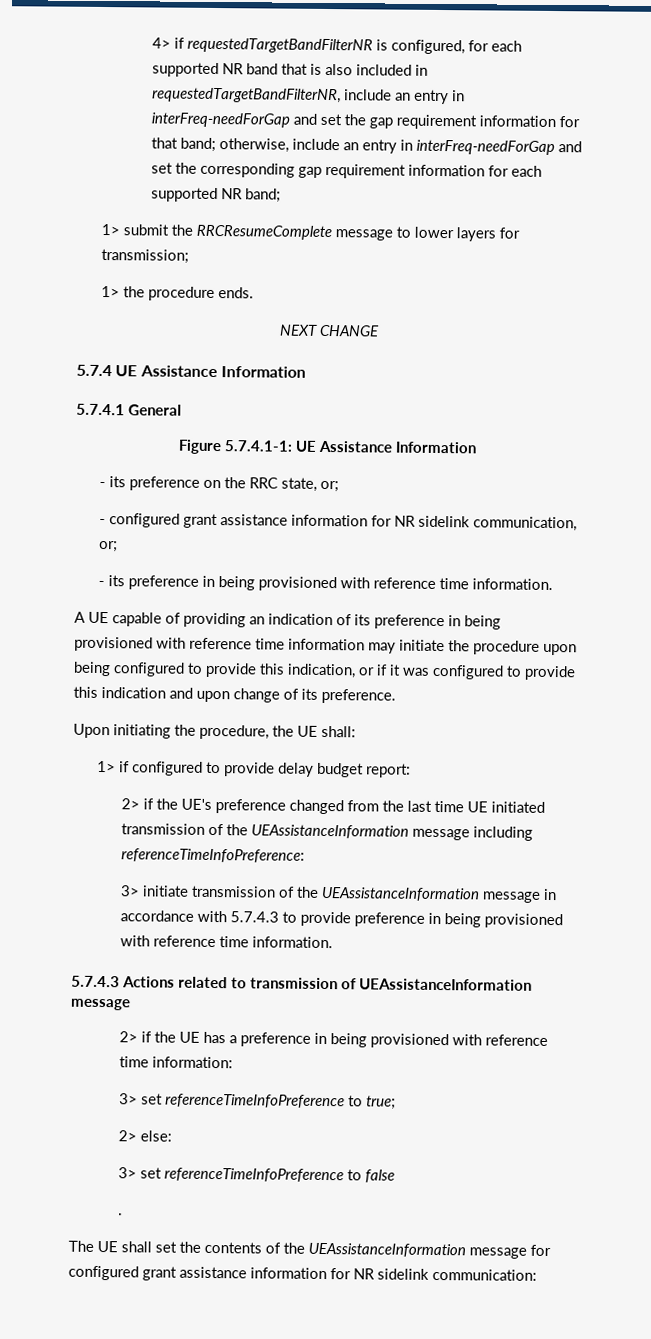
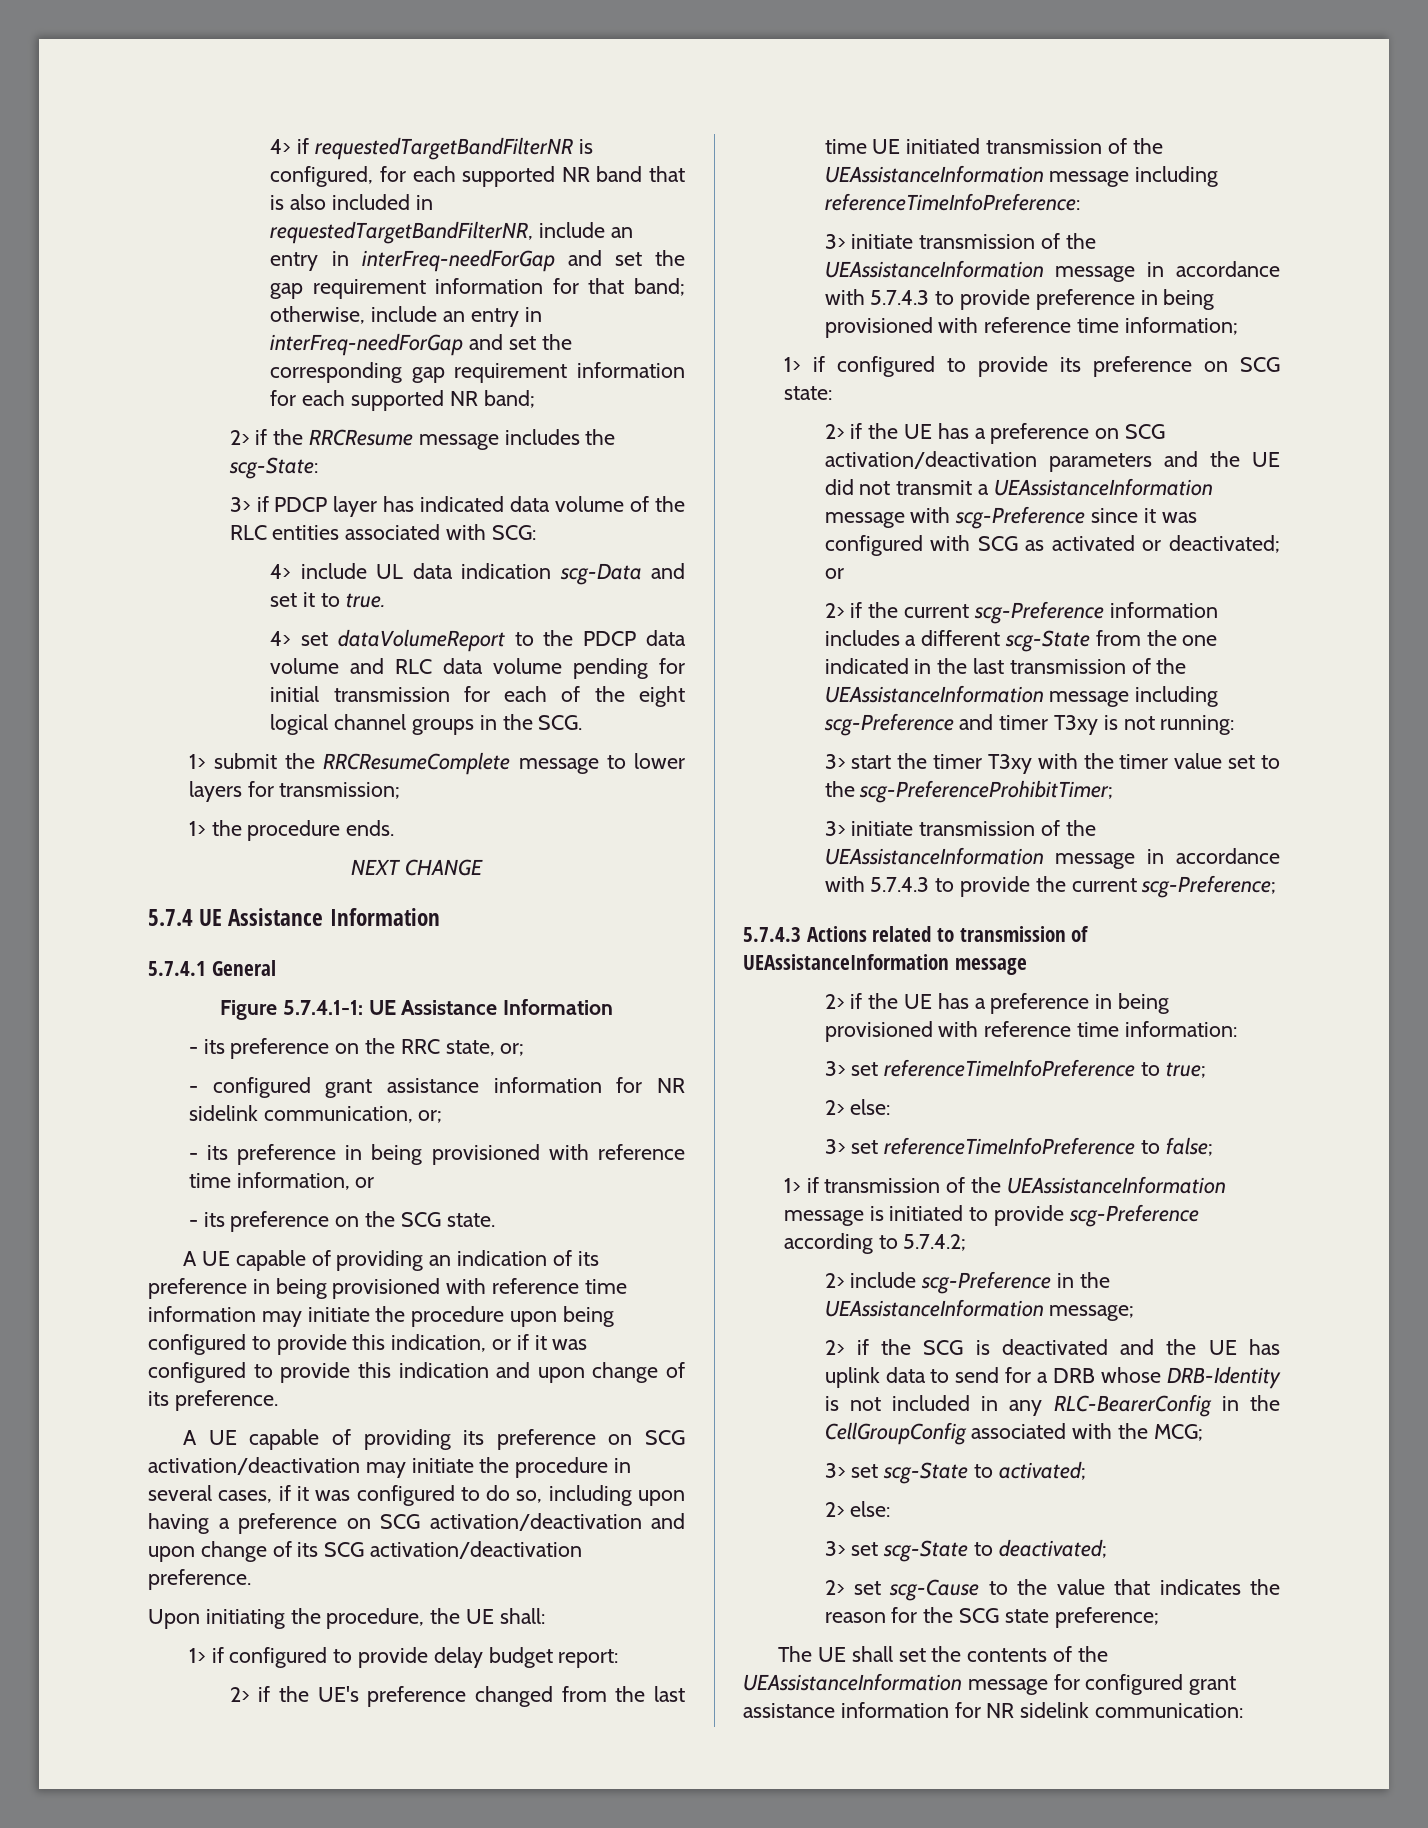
+ 2> if the RRCResume message includes the scg-State:
+ 3> if PDCP layer has indicated data volume of the RLC entities associated with SCG:
+ 4> include UL data indication scg-Data and set it to true.
+ 4> set dataVolumeReport to the PDCP data volume and RLC data volume pending for initial transmission for each of the eight logical channel groups in the SCG.
- - its preference in being provisioned with reference time information.
+ - its preference in being provisioned with reference time information, or
+ - its preference on the SCG state.
+ A UE capable of providing its preference on SCG activation/deactivation may initiate the procedure in several cases, if it was configured to do so, including upon having a preference on SCG activation/deactivation and upon change of its SCG activation/deactivation preference.
- 3> initiate transmission of the UEAssistanceInformation message in accordance with 5.7.4.3 to provide preference in being provisioned with reference time information.
+ 3> initiate transmission of the UEAssistanceInformation message in accordance with 5.7.4.3 to provide preference in being provisioned with reference time information;
+ 1> if configured to provide its preference on SCG state:
+ 2> if the UE has a preference on SCG activation/deactivation parameters and the UE did not transmit a UEAssistanceInformation message with scg-Preference since it was configured with SCG as activated or deactivated; or
+ 2> if the current scg-Preference information includes a different scg-State from the one indicated in the last transmission of the UEAssistanceInformation message including scg-Preference and timer T3xy is not running:
+ 3> start the timer T3xy with the timer value set to the scg-PreferenceProhibitTimer;
+ 3> initiate transmission of the UEAssistanceInformation message in accordance with 5.7.4.3 to provide the current scg-Preference;
- 3> set referenceTimeInfoPreference to false
- .
+ 3> set referenceTimeInfoPreference to false;
+ 1> if transmission of the UEAssistanceInformation message is initiated to provide scg-Preference according to 5.7.4.2;
+ 2> include scg-Preference in the UEAssistanceInformation message;
+ 2> if the SCG is deactivated and the UE has uplink data to send for a DRB whose DRB-Identity is not included in any RLC-BearerConfig in the CellGroupConfig associated with the MCG;
+ 3> set scg-State to activated;
+ 2> else:
+ 3> set scg-State to deactivated;
+ 2> set scg-Cause to the value that indicates the reason for the SCG state preference;

